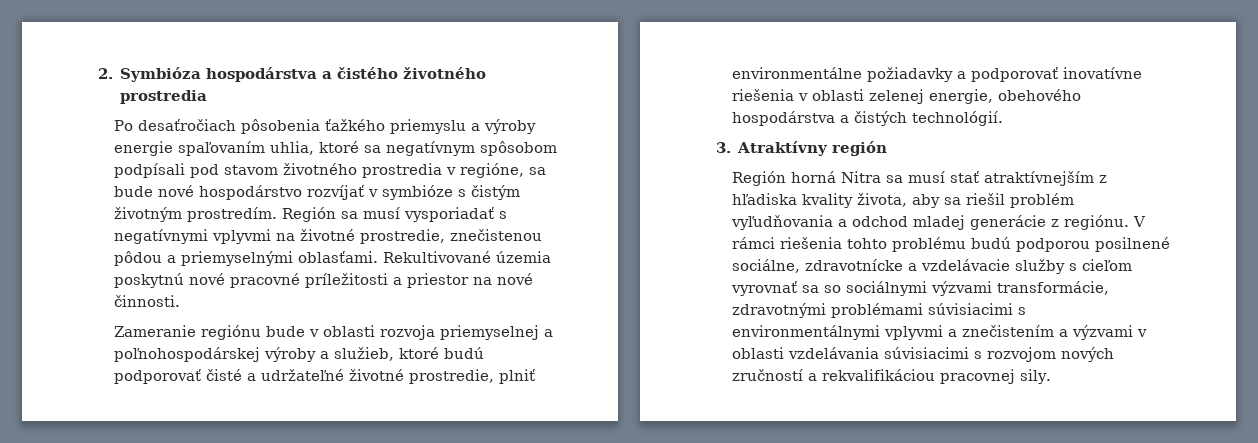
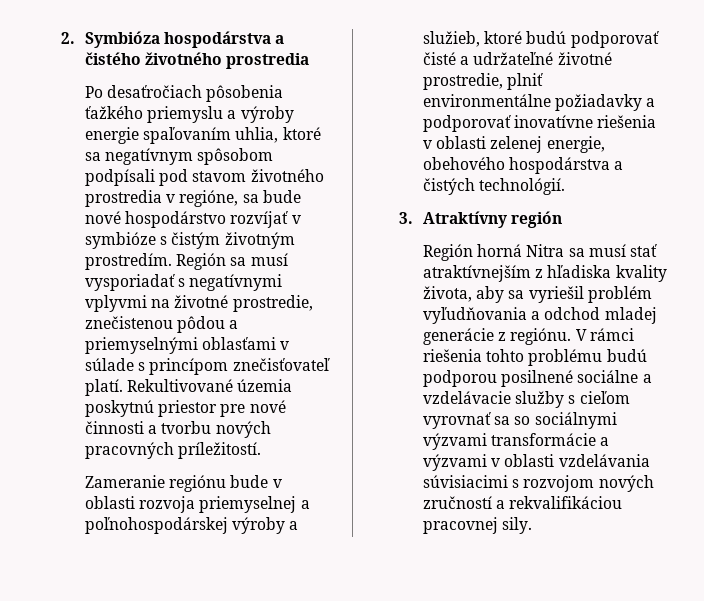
- Región sa musí vysporiadať s negatívnymi vplyvmi na životné prostredie, znečistenou pôdou a priemyselnými oblasťami. Rekultivované územia poskytnú nové pracovné príležitosti a priestor na nové činnosti.
+ Región sa musí vysporiadať s negatívnymi vplyvmi na životné prostredie, znečistenou pôdou a priemyselnými oblasťami v súlade s princípom znečisťovateľ platí. Rekultivované územia poskytnú priestor pre nové činnosti a tvorbu nových pracovných príležitostí.
- Región horná Nitra sa musí stať atraktívnejším z hľadiska kvality života, aby sa riešil problém vyľudňovania a odchod mladej generácie z regiónu.
+ Región horná Nitra sa musí stať atraktívnejším z hľadiska kvality života, aby sa vyriešil problém vyľudňovania a odchod mladej generácie z regiónu.
- V rámci riešenia tohto problému budú podporou posilnené sociálne, zdravotnícke a vzdelávacie služby s cieľom vyrovnať sa so sociálnymi výzvami transformácie, zdravotnými problémami súvisiacimi s environmentálnymi vplyvmi a znečistením a výzvami v oblasti vzdelávania súvisiacimi s rozvojom nových zručností a rekvalifikáciou pracovnej sily.
+ V rámci riešenia tohto problému budú podporou posilnené sociálne a vzdelávacie služby s cieľom vyrovnať sa so sociálnymi výzvami transformácie a výzvami v oblasti vzdelávania súvisiacimi s rozvojom nových zručností a rekvalifikáciou pracovnej sily.

